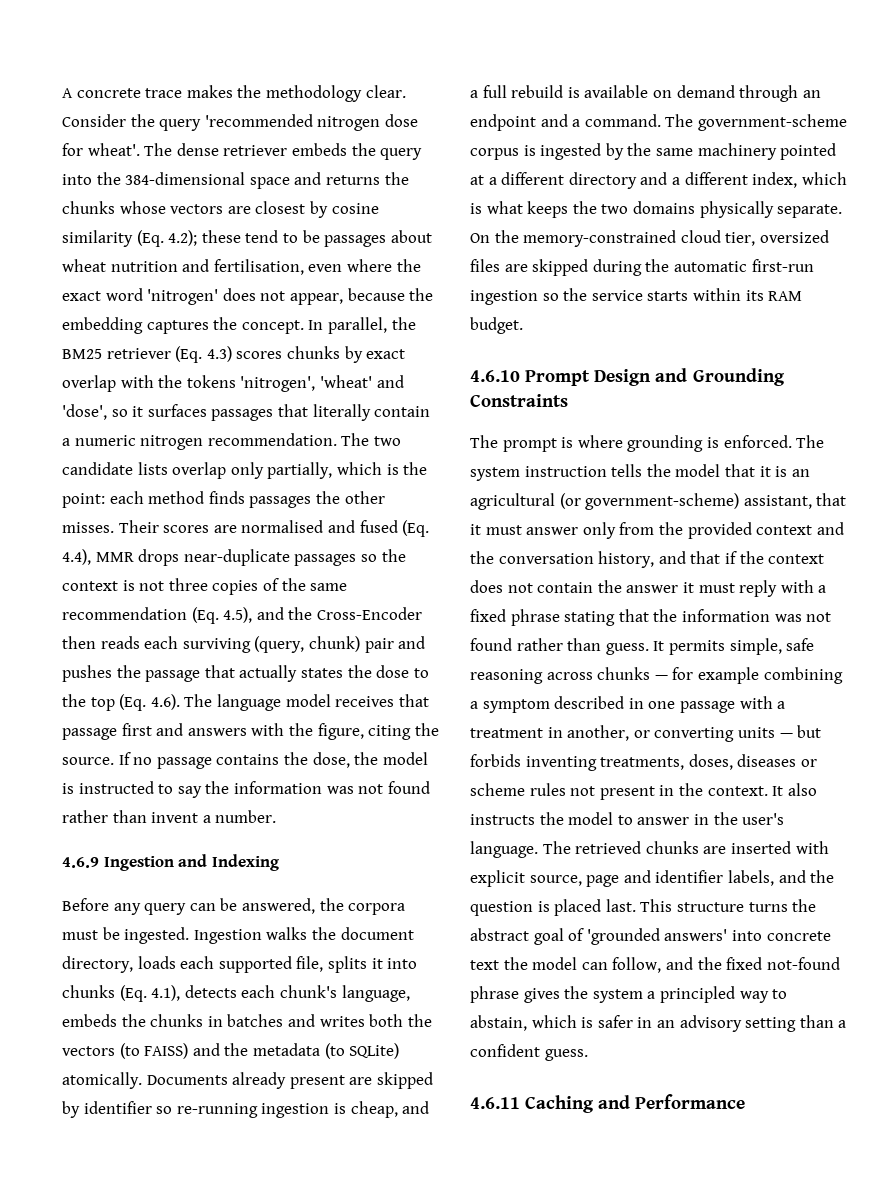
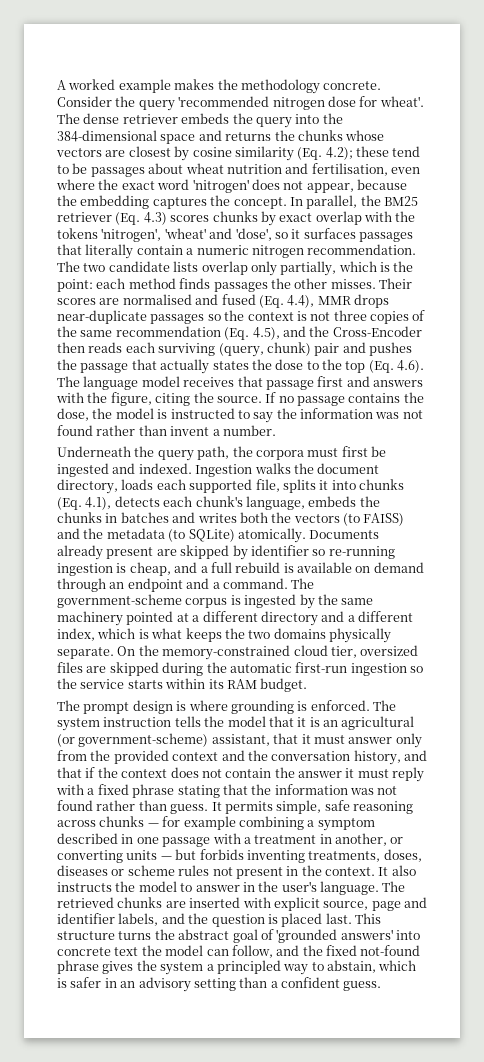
- A concrete trace makes the methodology clear.
+ A worked example makes the methodology concrete.
- 4.6.9 Ingestion and Indexing
- Before any query can be answered, the corpora must be ingested.
+ Underneath the query path, the corpora must first be ingested and indexed.
- 4.6.10 Prompt Design and Grounding Constraints
- The prompt is where grounding is enforced.
+ The prompt design is where grounding is enforced.
- 4.6.11 Caching and Performance

